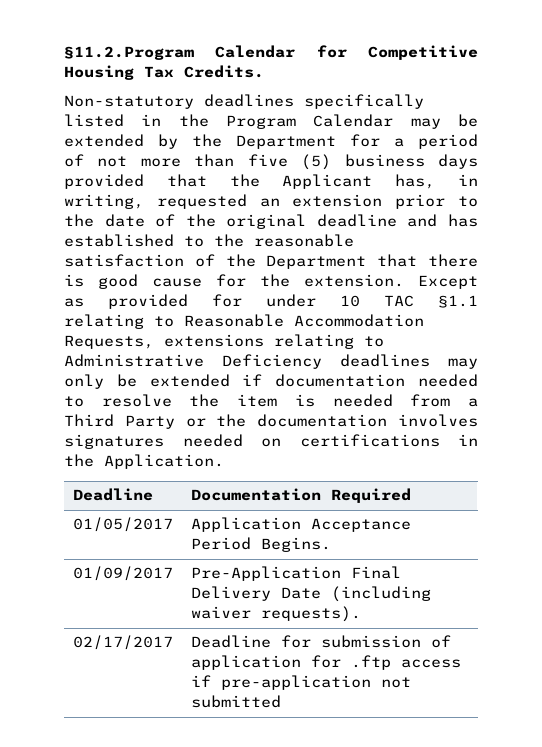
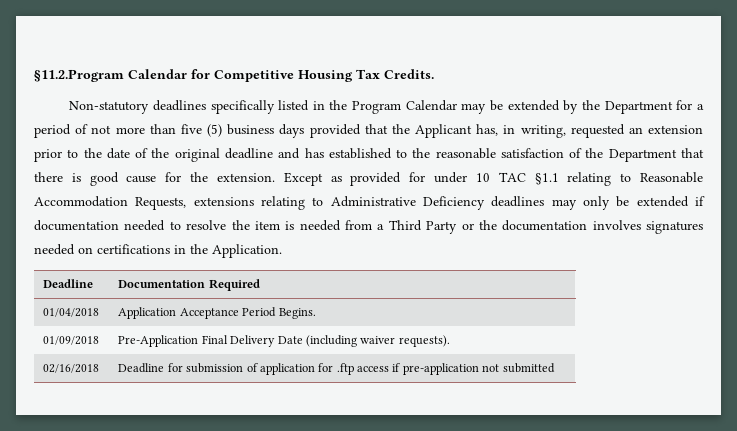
- 01/05/2017 | Application Acceptance Period Begins.
+ 01/04/2018 | Application Acceptance Period Begins.
- 01/09/2017 | Pre-Application Final Delivery Date (including waiver requests).
+ 01/09/2018 | Pre-Application Final Delivery Date (including waiver requests).
- 02/17/2017 | Deadline for submission of application for .ftp access if pre-application not submitted
+ 02/16/2018 | Deadline for submission of application for .ftp access if pre-application not submitted

